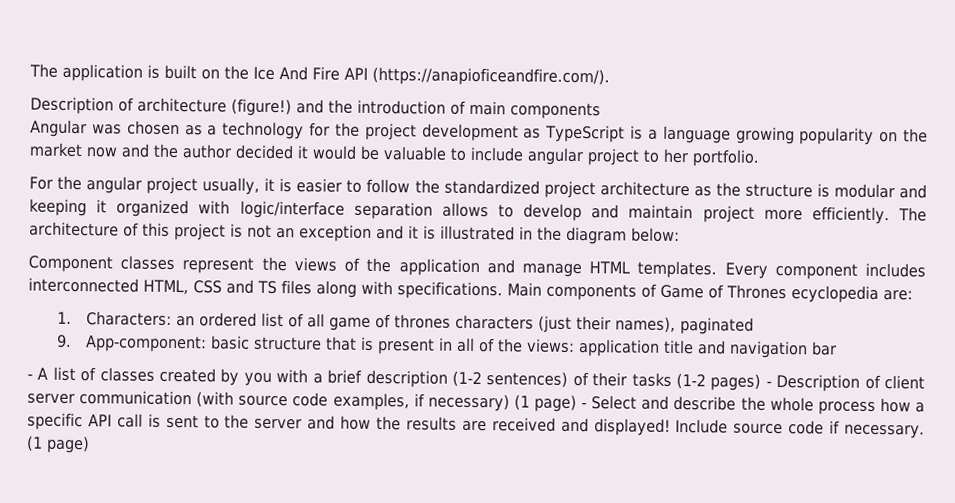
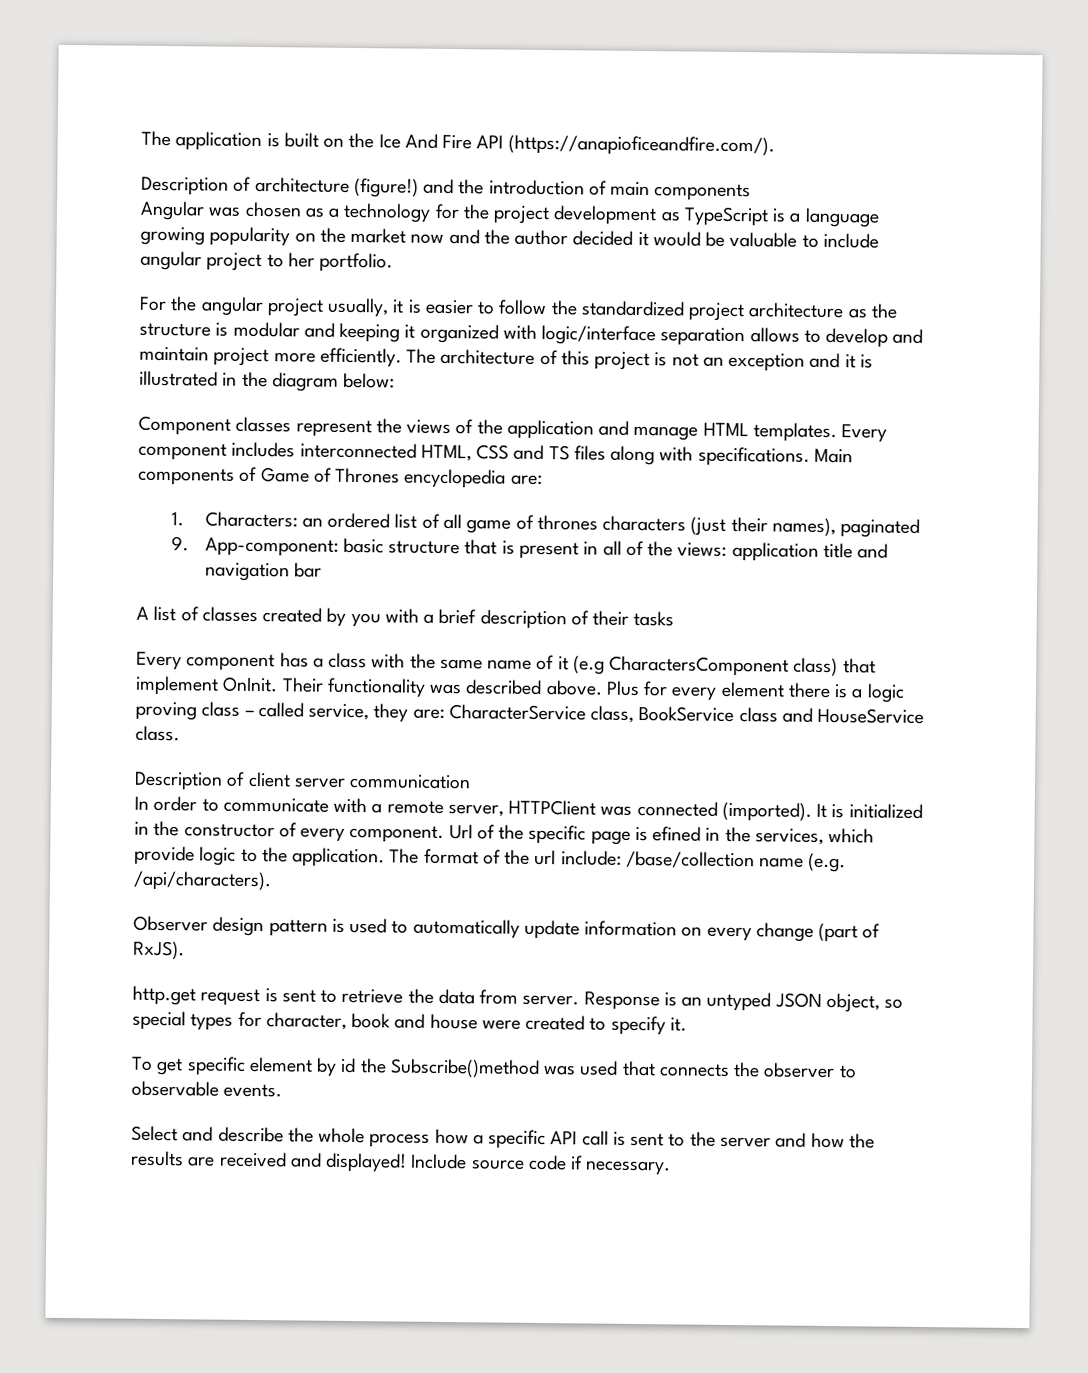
- Main components of Game of Thrones ecyclopedia are:
+ Main components of Game of Thrones encyclopedia are:
- - A list of classes created by you with a brief description (1-2 sentences) of their tasks (1-2 pages) - Description of client server communication (with source code examples, if necessary) (1 page) - Select and describe the whole process how a specific API call is sent to the server and how the results are received and displayed!
+ A list of classes created by you with a brief description of their tasks
+ Every component has a class with the same name of it (e.g CharactersComponent class) that implement OnInit. Their functionality was described above. Plus for every element there is a logic proving class – called service, they are: CharacterService class, BookService class and HouseService class.
+ Description of client server communication
+ In order to communicate with a remote server, HTTPClient was connected (imported). It is initialized in the constructor of every component. Url of the specific page is efined in the services, which provide logic to the application. The format of the url include: /base/collection name (e.g. /api/characters).
+ Observer design pattern is used to automatically update information on every change (part of RxJS).
+ http.get request is sent to retrieve the data from server. Response is an untyped JSON object, so special types for character, book and house were created to specify it.
+ To get specific element by id the Subscribe()method was used that connects the observer to observable events.
+ Select and describe the whole process how a specific API call is sent to the server and how the results are received and displayed!
- Include source code if necessary. (1 page)
+ Include source code if necessary.

